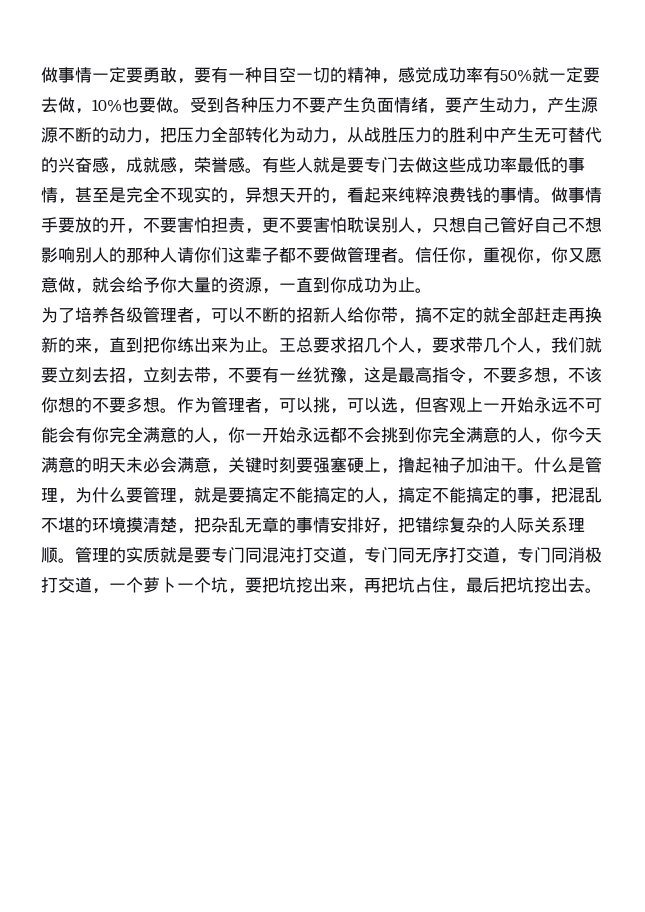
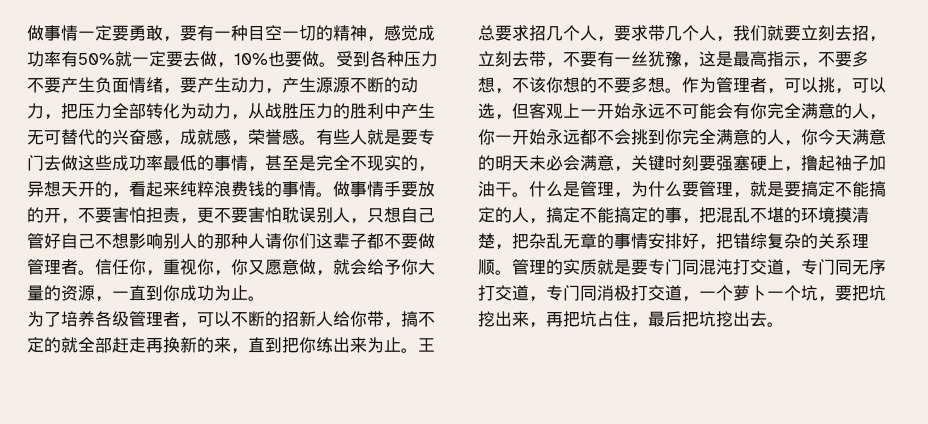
- 王总要求招几个人，要求带几个人，我们就要立刻去招，立刻去带，不要有一丝犹豫，这是最高指令，不要多想，不该你想的不要多想。
+ 王总要求招几个人，要求带几个人，我们就要立刻去招，立刻去带，不要有一丝犹豫，这是最高指示，不要多想，不该你想的不要多想。
- 什么是管理，为什么要管理，就是要搞定不能搞定的人，搞定不能搞定的事，把混乱不堪的环境摸清楚，把杂乱无章的事情安排好，把错综复杂的人际关系理顺。
+ 什么是管理，为什么要管理，就是要搞定不能搞定的人，搞定不能搞定的事，把混乱不堪的环境摸清楚，把杂乱无章的事情安排好，把错综复杂的关系理顺。

